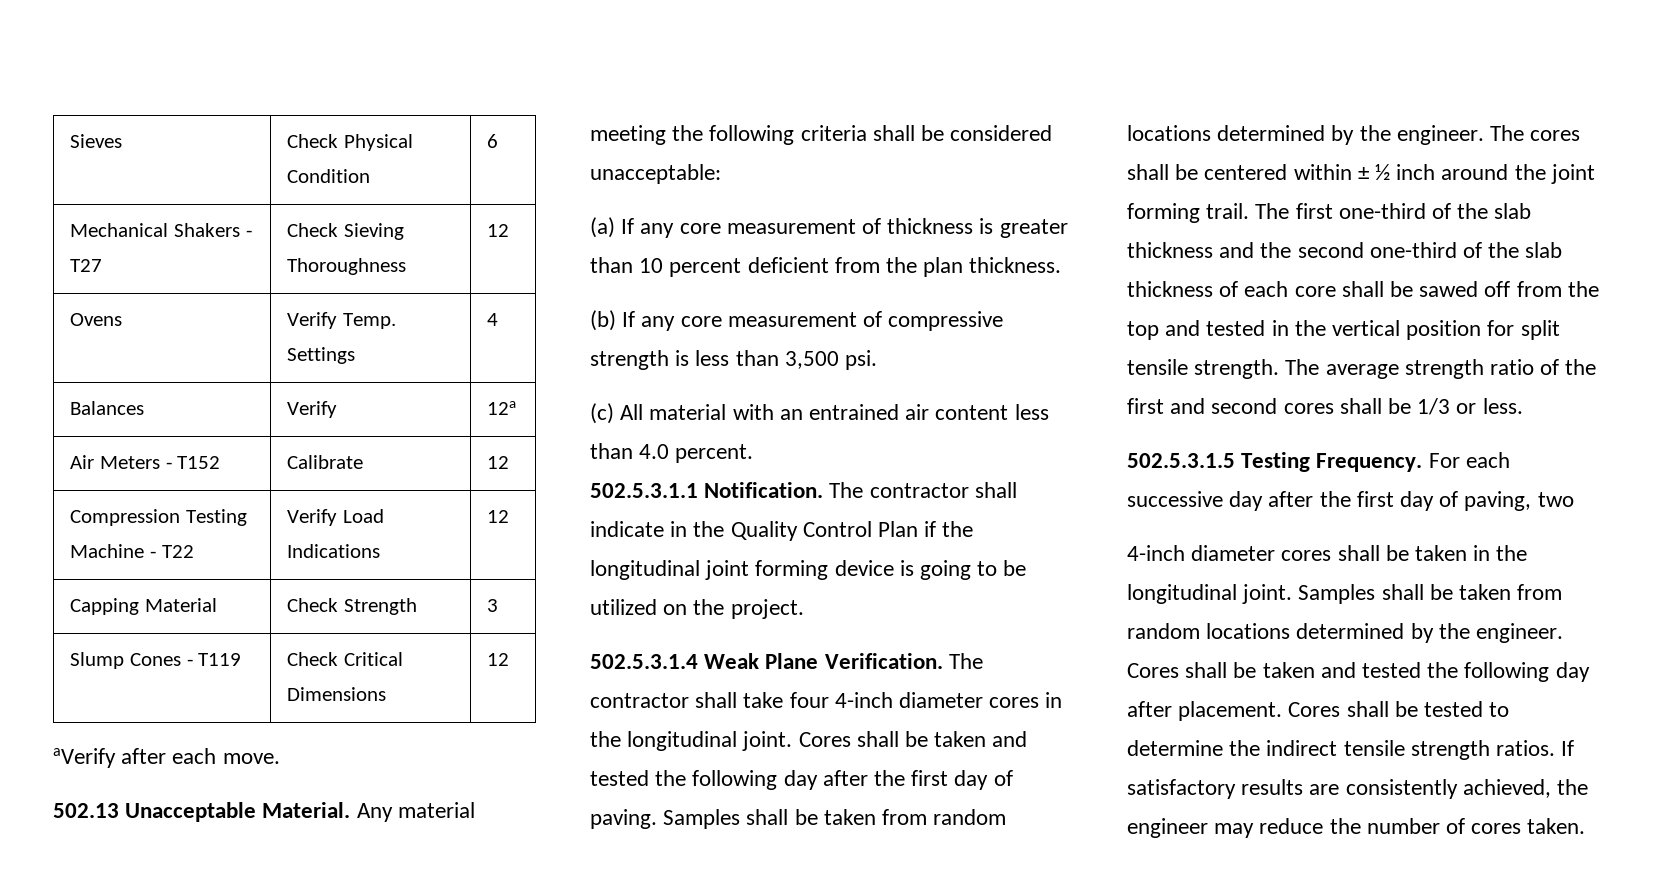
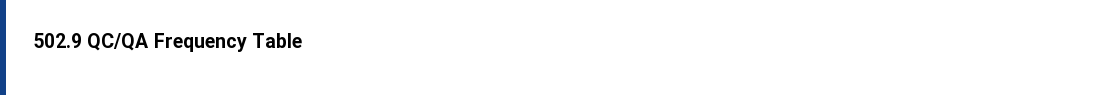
- Sieves | Check Physical Condition | 6
- Mechanical Shakers - T27 | Check Sieving Thoroughness | 12
- Ovens | Verify Temp. Settings | 4
- Balances | Verify | 12a
- Air Meters - T152 | Calibrate | 12
- Compression Testing Machine - T22 | Verify Load Indications | 12
- Capping Material | Check Strength | 3
- Slump Cones - T119 | Check Critical Dimensions | 12
- aVerify after each move.
- 502.13 Unacceptable Material. Any material meeting the following criteria shall be considered unacceptable:
- (a) If any core measurement of thickness is greater than 10 percent deficient from the plan thickness.
- (b) If any core measurement of compressive strength is less than 3,500 psi.
- (c) All material with an entrained air content less than 4.0 percent.
- 502.5.3.1.1 Notification. The contractor shall indicate in the Quality Control Plan if the longitudinal joint forming device is going to be utilized on the project.
- 502.5.3.1.4 Weak Plane Verification. The contractor shall take four 4-inch diameter cores in the longitudinal joint. Cores shall be taken and tested the following day after the first day of paving. Samples shall be taken from random locations determined by the engineer. The cores shall be centered within ± ½ inch around the joint forming trail. The first one-third of the slab thickness and the second one-third of the slab thickness of each core shall be sawed off from the top and tested in the vertical position for split tensile strength. The average strength ratio of the first and second cores shall be 1/3 or less.
- 502.5.3.1.5 Testing Frequency. For each successive day after the first day of paving, two
- 4-inch diameter cores shall be taken in the longitudinal joint. Samples shall be taken from random locations determined by the engineer. Cores shall be taken and tested the following day after placement. Cores shall be tested to determine the indirect tensile strength ratios. If satisfactory results are consistently achieved, the engineer may reduce the number of cores taken.
+ 502.9 QC/QA Frequency Table

